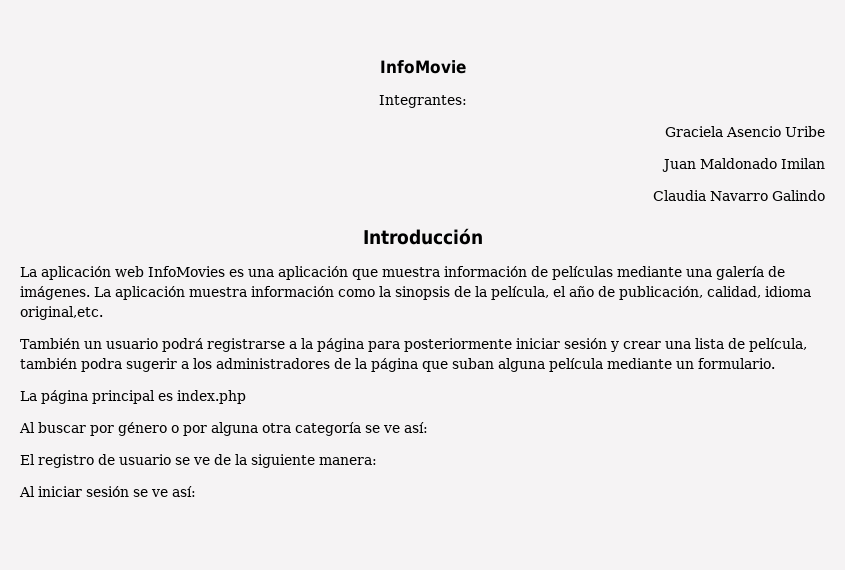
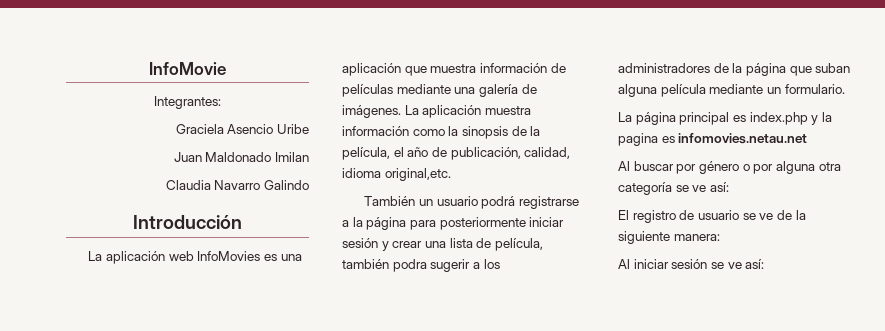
- La página principal es index.php
+ La página principal es index.php y la pagina es infomovies.netau.net

